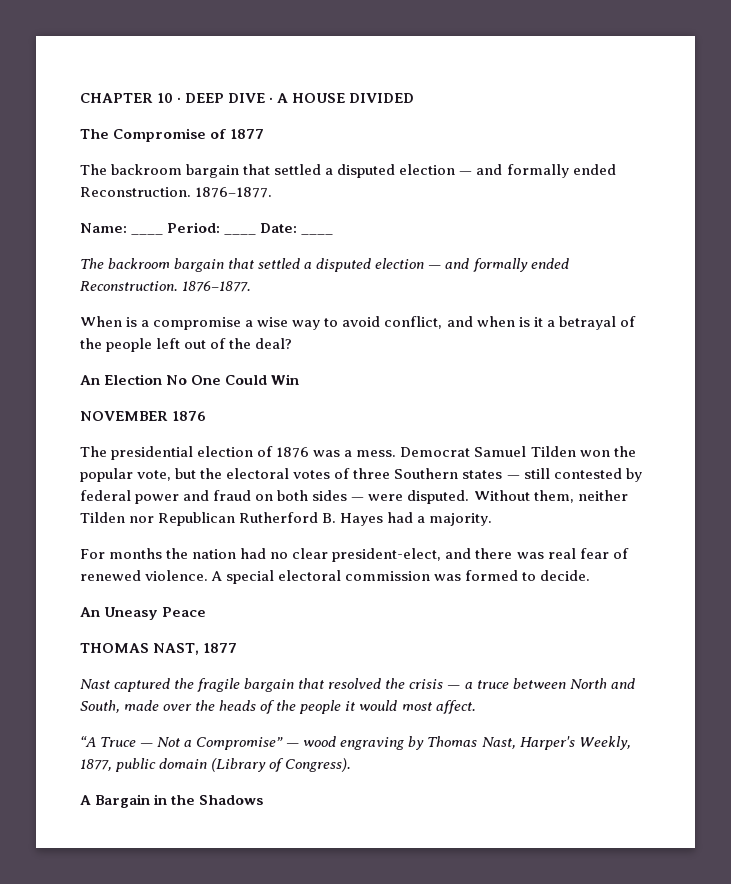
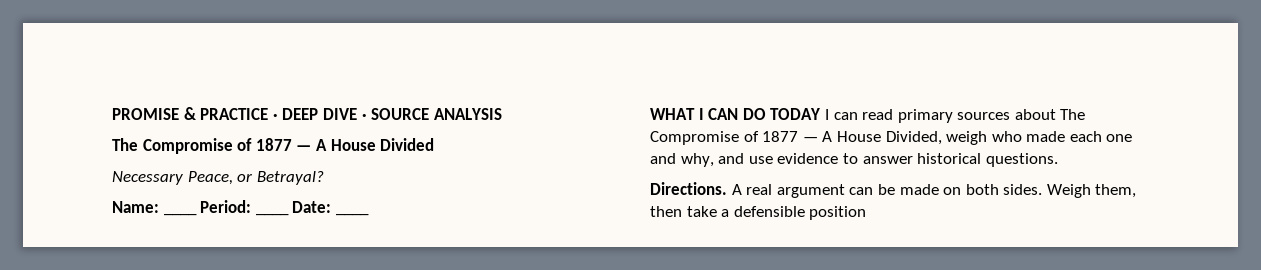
- CHAPTER 10 · DEEP DIVE · A HOUSE DIVIDED
- The Compromise of 1877
- The backroom bargain that settled a disputed election — and formally ended Reconstruction. 1876–1877.
+ PROMISE & PRACTICE · DEEP DIVE · SOURCE ANALYSIS
+ The Compromise of 1877 — A House Divided
+ Necessary Peace, or Betrayal?
  Name: ____ Period: ____ Date: ____
- The backroom bargain that settled a disputed election — and formally ended Reconstruction. 1876–1877.
- When is a compromise a wise way to avoid conflict, and when is it a betrayal of the people left out of the deal?
- An Election No One Could Win
- NOVEMBER 1876
- The presidential election of 1876 was a mess. Democrat Samuel Tilden won the popular vote, but the electoral votes of three Southern states — still contested by federal power and fraud on both sides — were disputed. Without them, neither Tilden nor Republican Rutherford B. Hayes had a majority.
- For months the nation had no clear president-elect, and there was real fear of renewed violence. A special electoral commission was formed to decide.
- An Uneasy Peace
- THOMAS NAST, 1877
- Nast captured the fragile bargain that resolved the crisis — a truce between North and South, made over the heads of the people it would most affect.
- “A Truce — Not a Compromise” — wood engraving by Thomas Nast, Harper's Weekly, 1877, public domain (Library of Congress).
- A Bargain in the Shadows
+ WHAT I CAN DO TODAY I can read primary sources about The Compromise of 1877 — A House Divided, weigh who made each one and why, and use evidence to answer historical questions.
+ Directions. A real argument can be made on both sides. Weigh them, then take a defensible position

